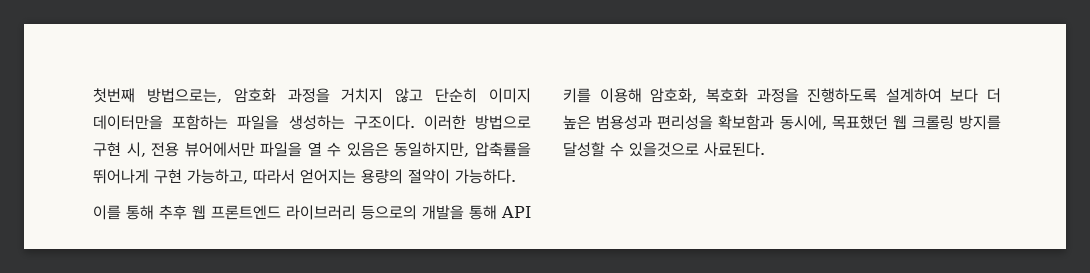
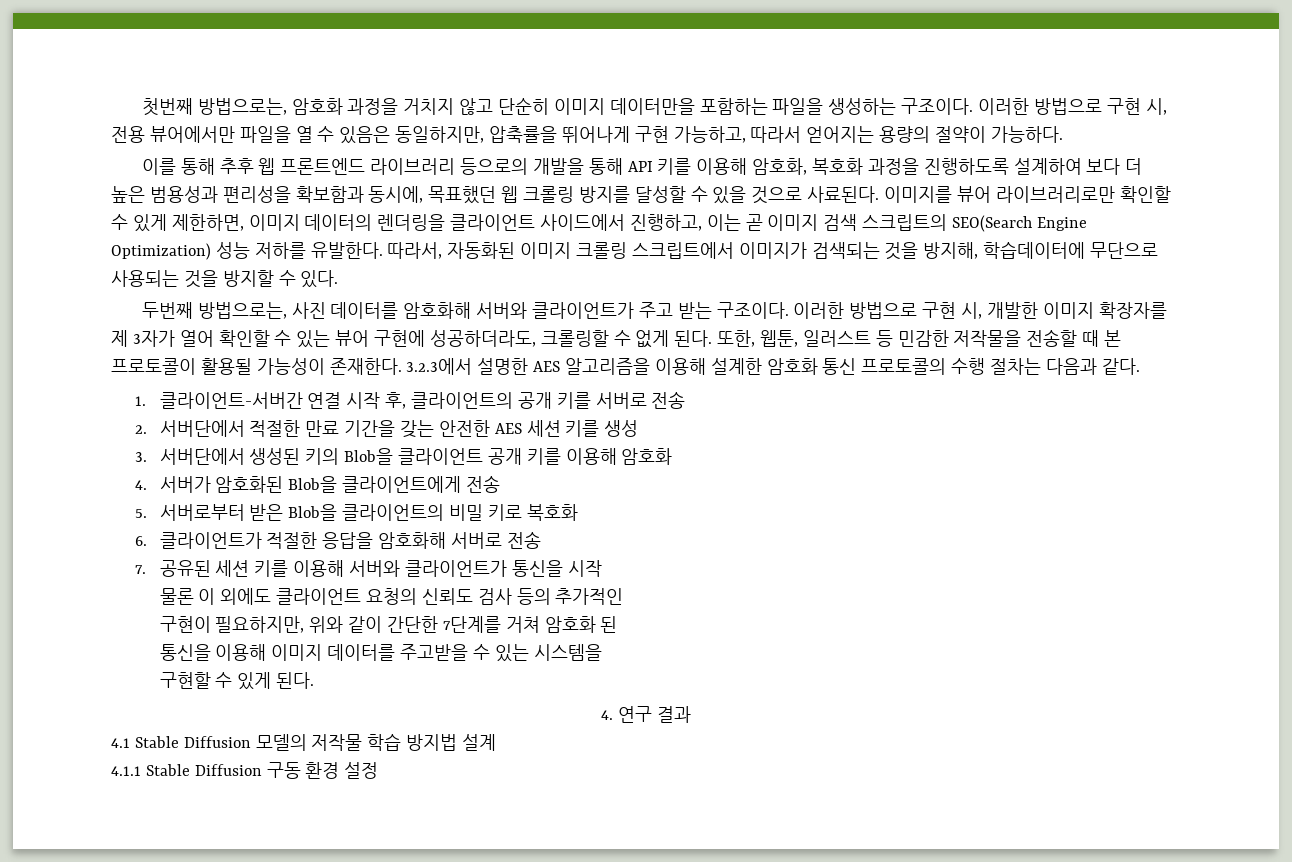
- 이를 통해 추후 웹 프론트엔드 라이브러리 등으로의 개발을 통해 API 키를 이용해 암호화, 복호화 과정을 진행하도록 설계하여 보다 더 높은 범용성과 편리성을 확보함과 동시에, 목표했던 웹 크롤링 방지를 달성할 수 있을것으로 사료된다.
+ 이를 통해 추후 웹 프론트엔드 라이브러리 등으로의 개발을 통해 API 키를 이용해 암호화, 복호화 과정을 진행하도록 설계하여 보다 더 높은 범용성과 편리성을 확보함과 동시에, 목표했던 웹 크롤링 방지를 달성할 수 있을 것으로 사료된다. 이미지를 뷰어 라이브러리로만 확인할 수 있게 제한하면, 이미지 데이터의 렌더링을 클라이언트 사이드에서 진행하고, 이는 곧 이미지 검색 스크립트의 SEO(Search Engine Optimization) 성능 저하를 유발한다. 따라서, 자동화된 이미지 크롤링 스크립트에서 이미지가 검색되는 것을 방지해, 학습데이터에 무단으로 사용되는 것을 방지할 수 있다.
+ 두번째 방법으로는, 사진 데이터를 암호화해 서버와 클라이언트가 주고 받는 구조이다. 이러한 방법으로 구현 시, 개발한 이미지 확장자를 제 3자가 열어 확인할 수 있는 뷰어 구현에 성공하더라도, 크롤링할 수 없게 된다. 또한, 웹툰, 일러스트 등 민감한 저작물을 전송할 때 본 프로토콜이 활용될 가능성이 존재한다. 3.2.3에서 설명한 AES 알고리즘을 이용해 설계한 암호화 통신 프로토콜의 수행 절차는 다음과 같다.
+ 1. 클라이언트-서버간 연결 시작 후, 클라이언트의 공개 키를 서버로 전송
+ 2. 서버단에서 적절한 만료 기간을 갖는 안전한 AES 세션 키를 생성
+ 3. 서버단에서 생성된 키의 Blob을 클라이언트 공개 키를 이용해 암호화
+ 4. 서버가 암호화된 Blob을 클라이언트에게 전송
+ 5. 서버로부터 받은 Blob을 클라이언트의 비밀 키로 복호화
+ 6. 클라이언트가 적절한 응답을 암호화해 서버로 전송
+ 7. 공유된 세션 키를 이용해 서버와 클라이언트가 통신을 시작
+ 물론 이 외에도 클라이언트 요청의 신뢰도 검사 등의 추가적인
+ 구현이 필요하지만, 위와 같이 간단한 7단계를 거쳐 암호화 된
+ 통신을 이용해 이미지 데이터를 주고받을 수 있는 시스템을
+ 구현할 수 있게 된다.
+ 4. 연구 결과
+ 4.1 Stable Diffusion 모델의 저작물 학습 방지법 설계
+ 4.1.1 Stable Diffusion 구동 환경 설정

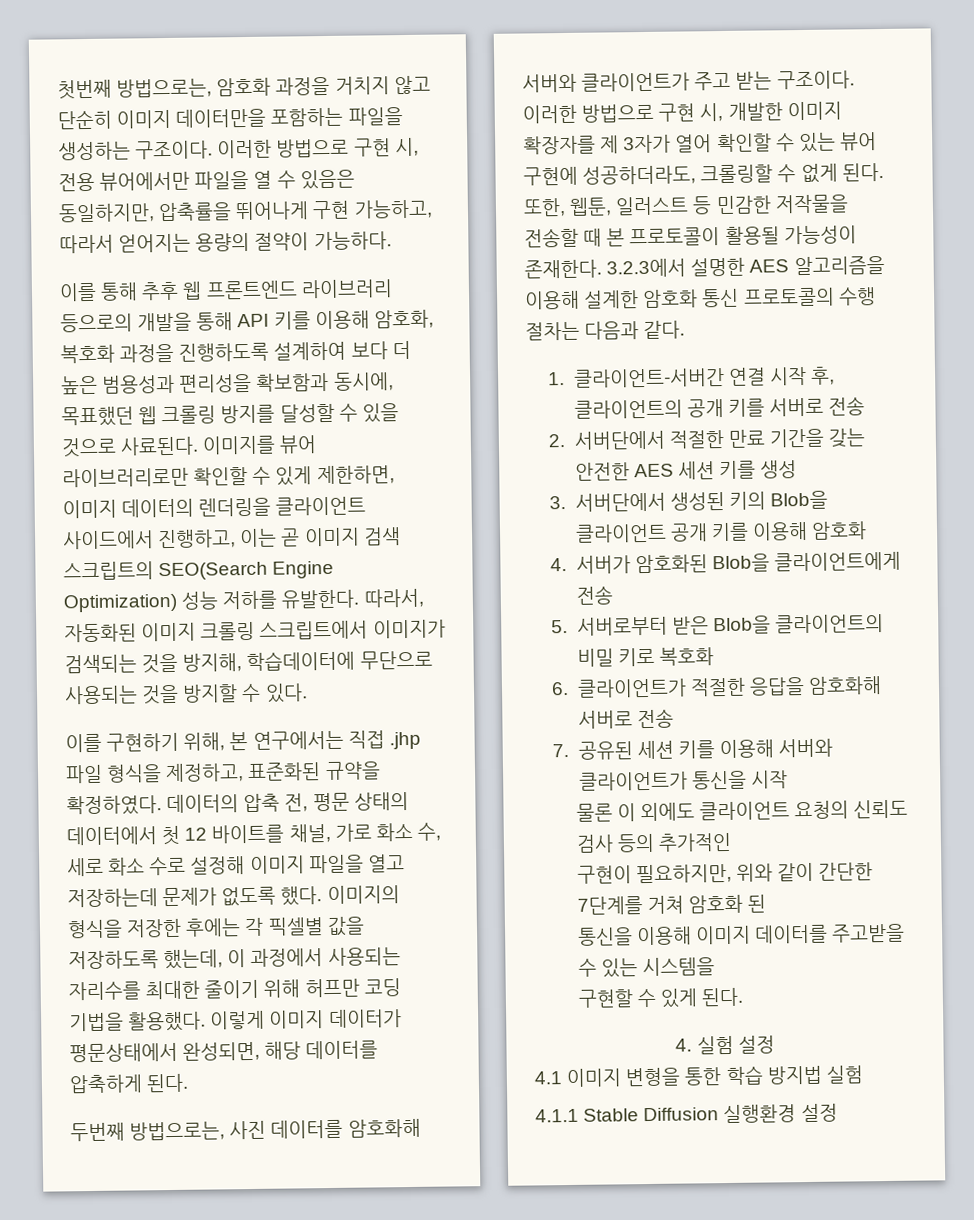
+ 이를 구현하기 위해, 본 연구에서는 직접 .jhp 파일 형식을 제정하고, 표준화된 규약을 확정하였다. 데이터의 압축 전, 평문 상태의 데이터에서 첫 12 바이트를 채널, 가로 화소 수, 세로 화소 수로 설정해 이미지 파일을 열고 저장하는데 문제가 없도록 했다. 이미지의 형식을 저장한 후에는 각 픽셀별 값을 저장하도록 했는데, 이 과정에서 사용되는 자리수를 최대한 줄이기 위해 허프만 코딩 기법을 활용했다. 이렇게 이미지 데이터가 평문상태에서 완성되면, 해당 데이터를 압축하게 된다.
- 4. 연구 결과
+ 4. 실험 설정
- 4.1 Stable Diffusion 모델의 저작물 학습 방지법 설계
+ 4.1 이미지 변형을 통한 학습 방지법 실험
- 4.1.1 Stable Diffusion 구동 환경 설정
+ 4.1.1 Stable Diffusion 실행환경 설정

